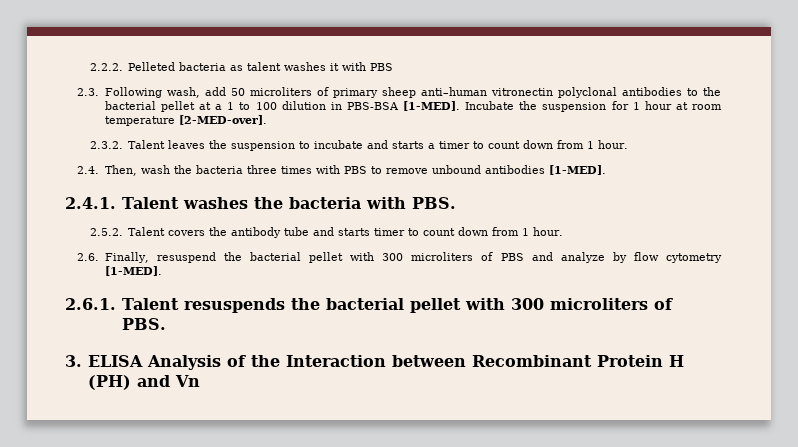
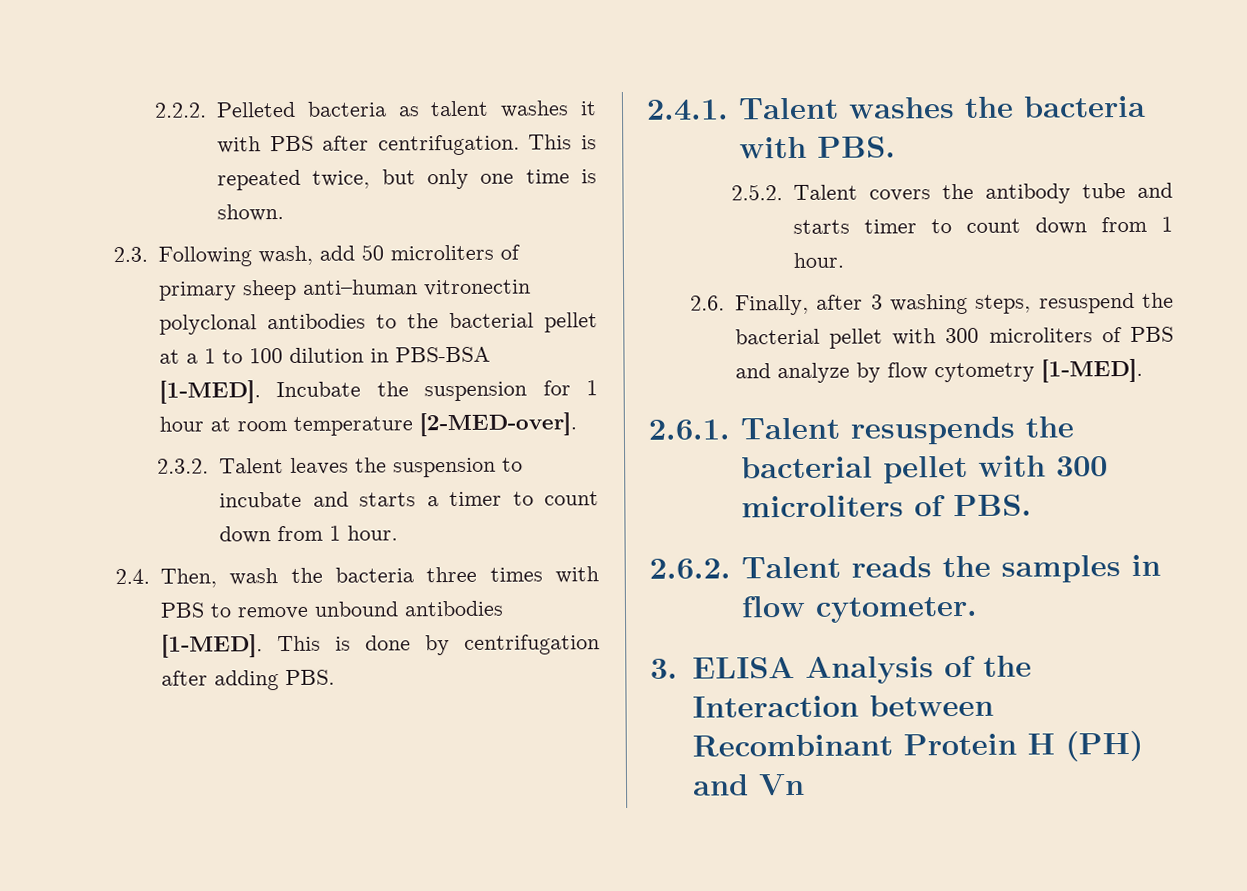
- 2.2.2. Pelleted bacteria as talent washes it with PBS
+ 2.2.2. Pelleted bacteria as talent washes it with PBS after centrifugation. This is repeated twice, but only one time is shown.
+ This is done by centrifugation after adding PBS.
- 2.6. Finally, resuspend the bacterial pellet with 300 microliters of PBS and analyze by flow cytometry [1-MED].
+ 2.6. Finally, after 3 washing steps, resuspend the bacterial pellet with 300 microliters of PBS and analyze by flow cytometry [1-MED].
+ 2.6.2. Talent reads the samples in flow cytometer.

